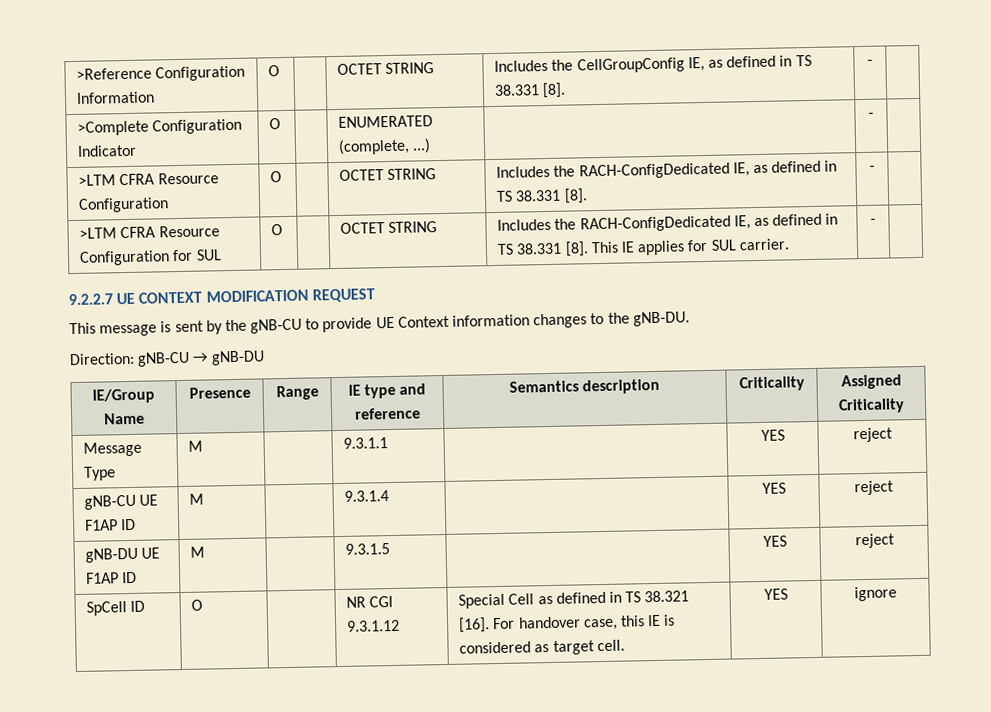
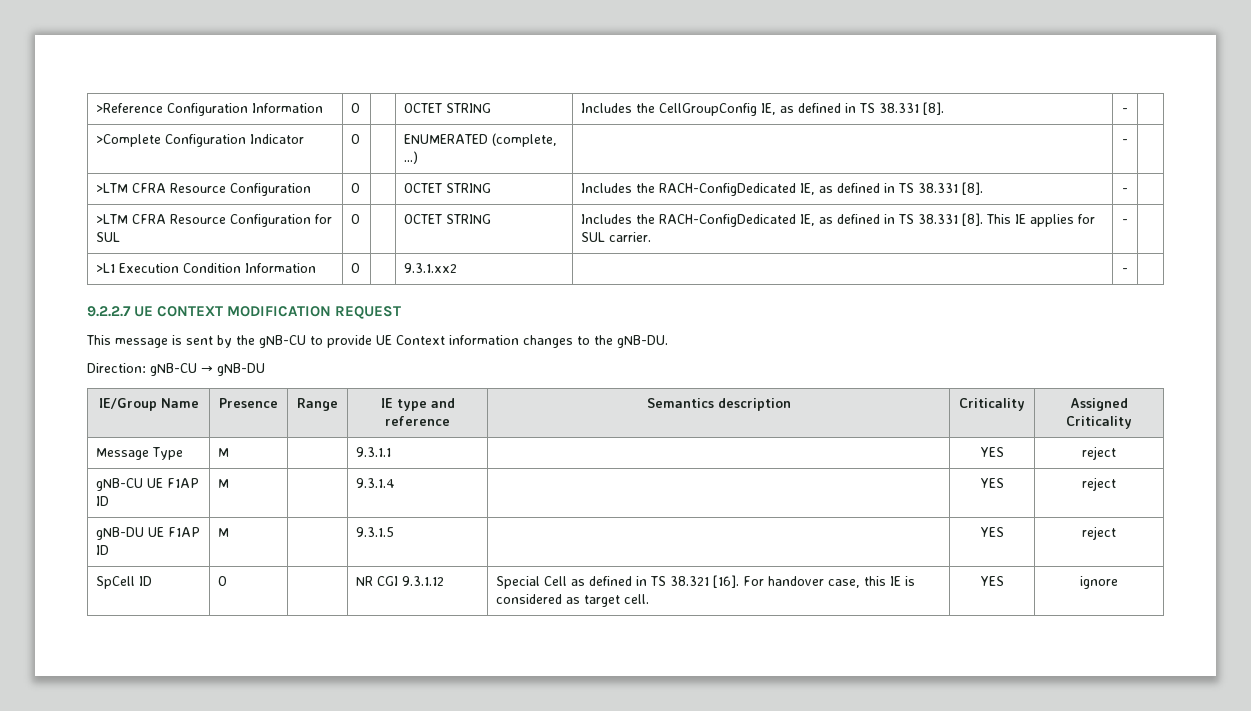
+ >L1 Execution Condition Information | O | | 9.3.1.xx2 | | - |

